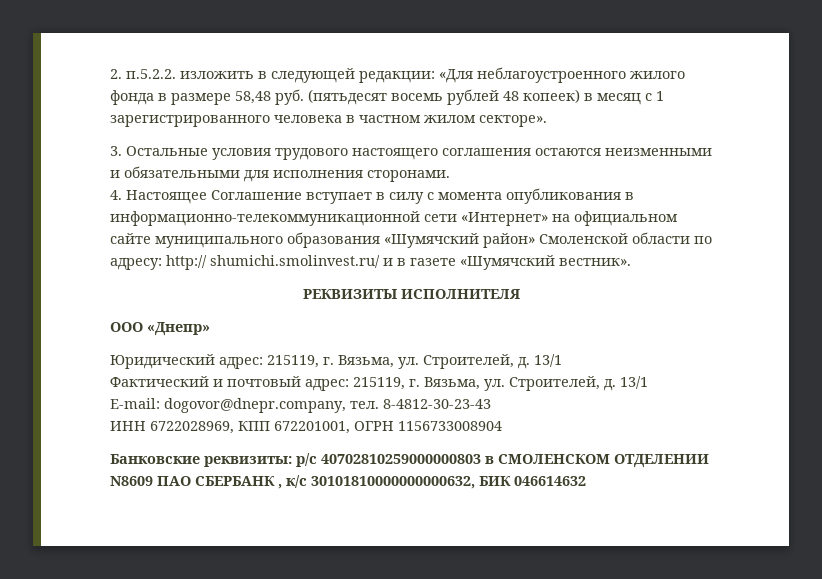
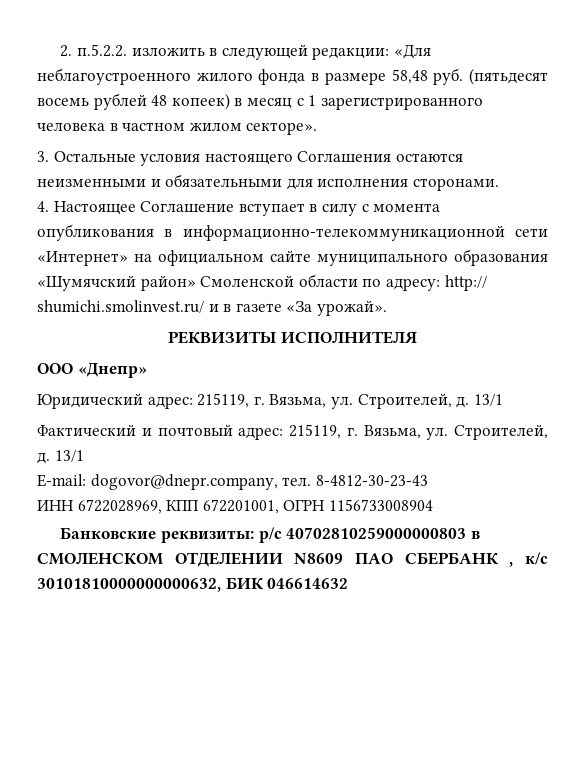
- 3. Остальные условия трудового настоящего соглашения остаются неизменными и обязательными для исполнения сторонами.
+ 3. Остальные условия настоящего Соглашения остаются неизменными и обязательными для исполнения сторонами.
- 4. Настоящее Соглашение вступает в силу с момента опубликования в информационно-телекоммуникационной сети «Интернет» на официальном сайте муниципального образования «Шумячский район» Смоленской области по адресу: http:// shumichi.smolinvest.ru/ и в газете «Шумячский вестник».
+ 4. Настоящее Соглашение вступает в силу с момента опубликования в информационно-телекоммуникационной сети «Интернет» на официальном сайте муниципального образования «Шумячский район» Смоленской области по адресу: http:// shumichi.smolinvest.ru/ и в газете «За урожай».

